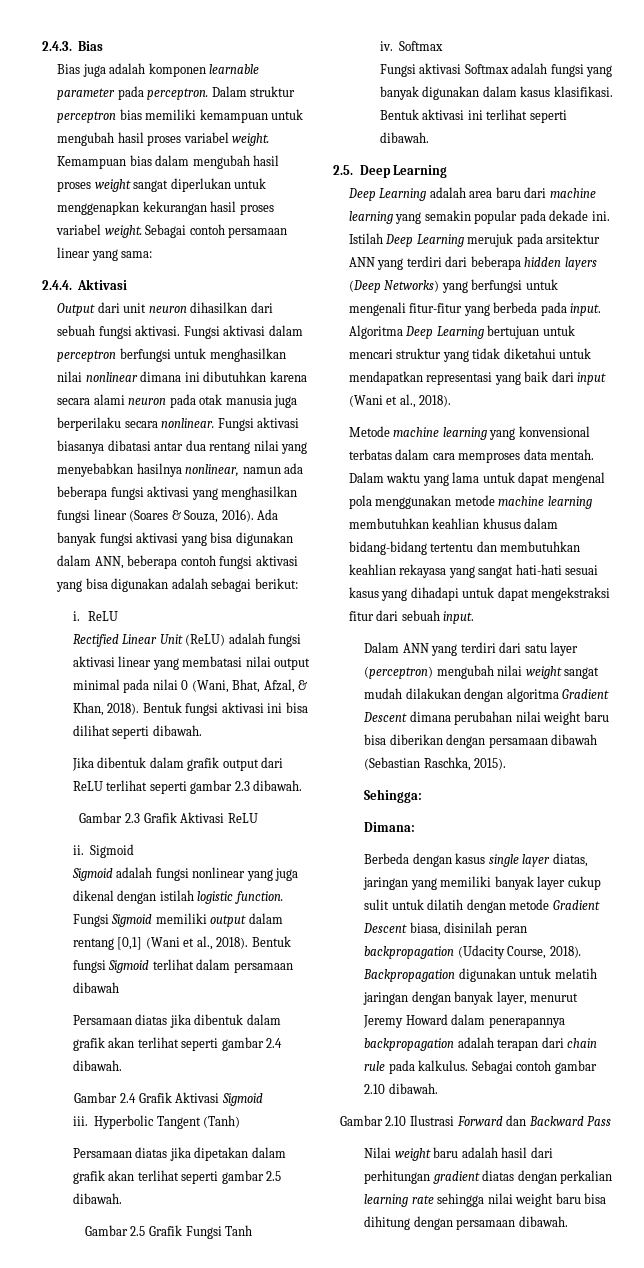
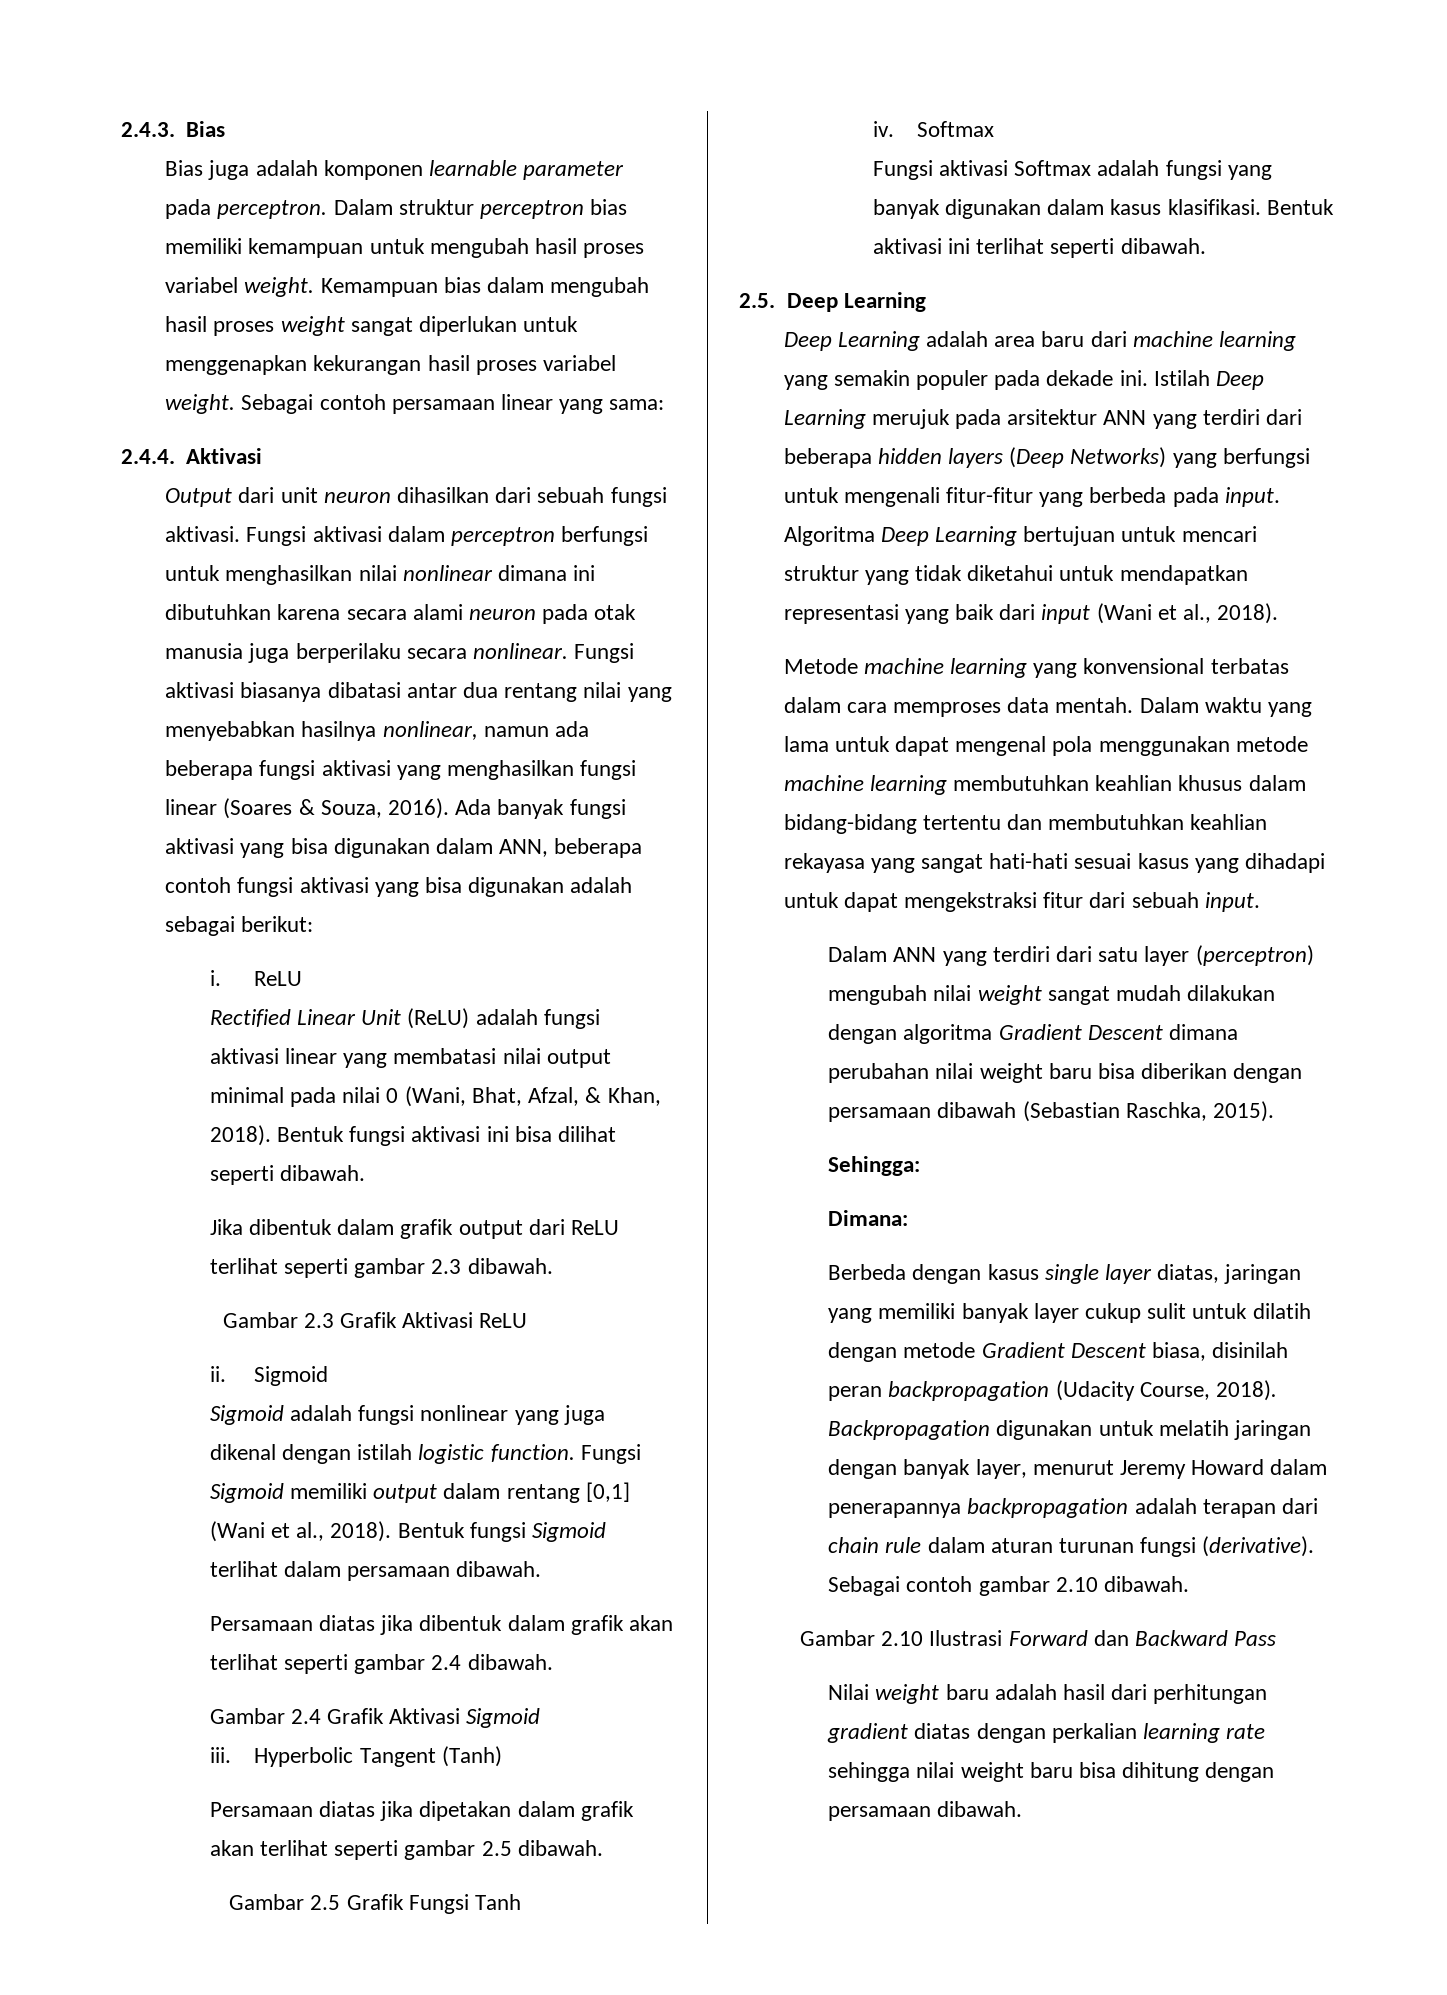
- Bentuk fungsi Sigmoid terlihat dalam persamaan dibawah
+ Bentuk fungsi Sigmoid terlihat dalam persamaan dibawah.
- Deep Learning adalah area baru dari machine learning yang semakin popular pada dekade ini.
+ Deep Learning adalah area baru dari machine learning yang semakin populer pada dekade ini.
- Backpropagation digunakan untuk melatih jaringan dengan banyak layer, menurut Jeremy Howard dalam penerapannya backpropagation adalah terapan dari chain rule pada kalkulus.
+ Backpropagation digunakan untuk melatih jaringan dengan banyak layer, menurut Jeremy Howard dalam penerapannya backpropagation adalah terapan dari chain rule dalam aturan turunan fungsi (derivative).

